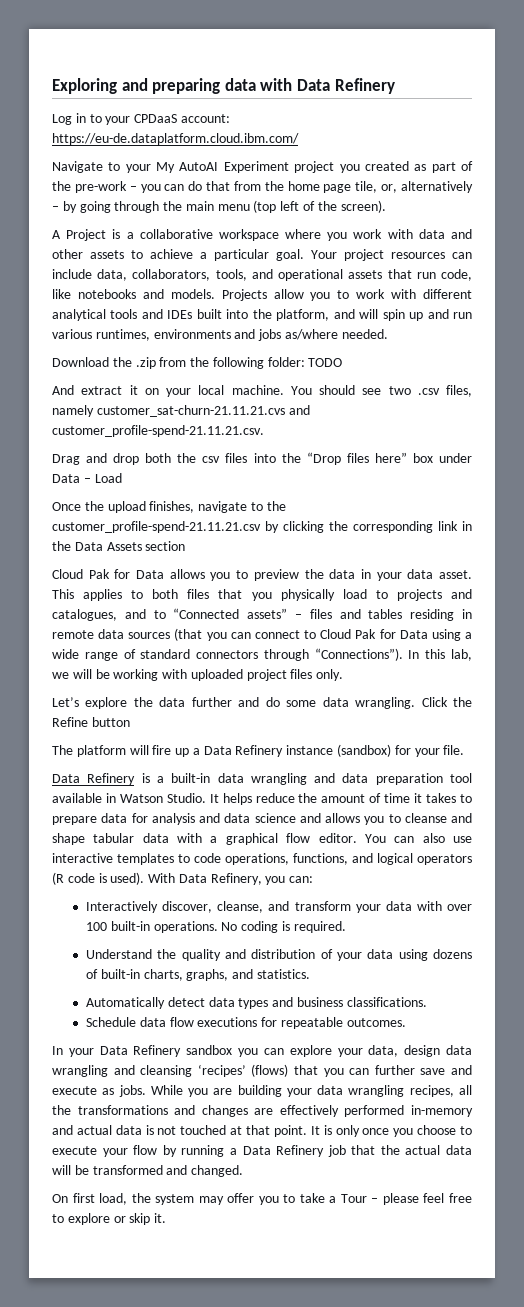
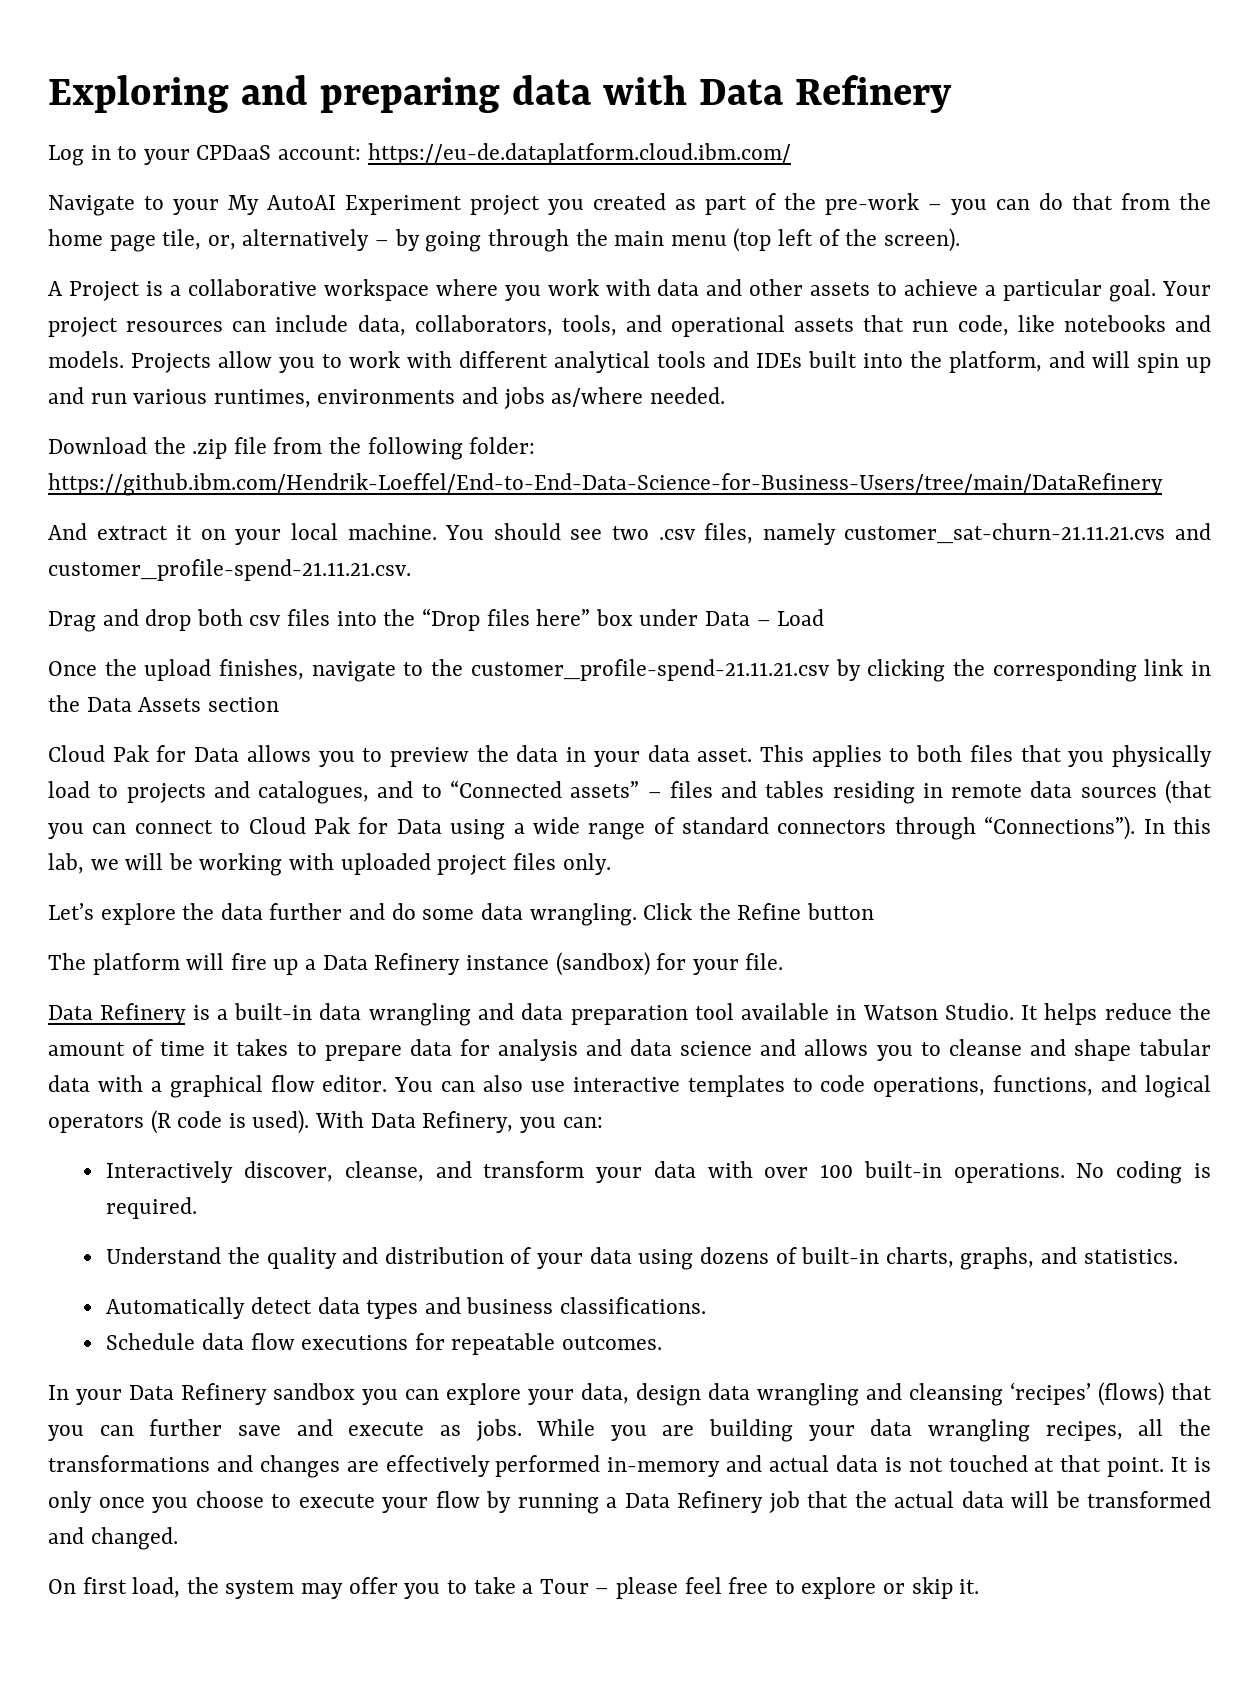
- Download the .zip from the following folder: TODO
+ Download the .zip file from the following folder: https://github.ibm.com/Hendrik-Loeffel/End-to-End-Data-Science-for-Business-Users/tree/main/DataRefinery
- Drag and drop both the csv files into the “Drop files here” box under Data – Load
+ Drag and drop both csv files into the “Drop files here” box under Data – Load

